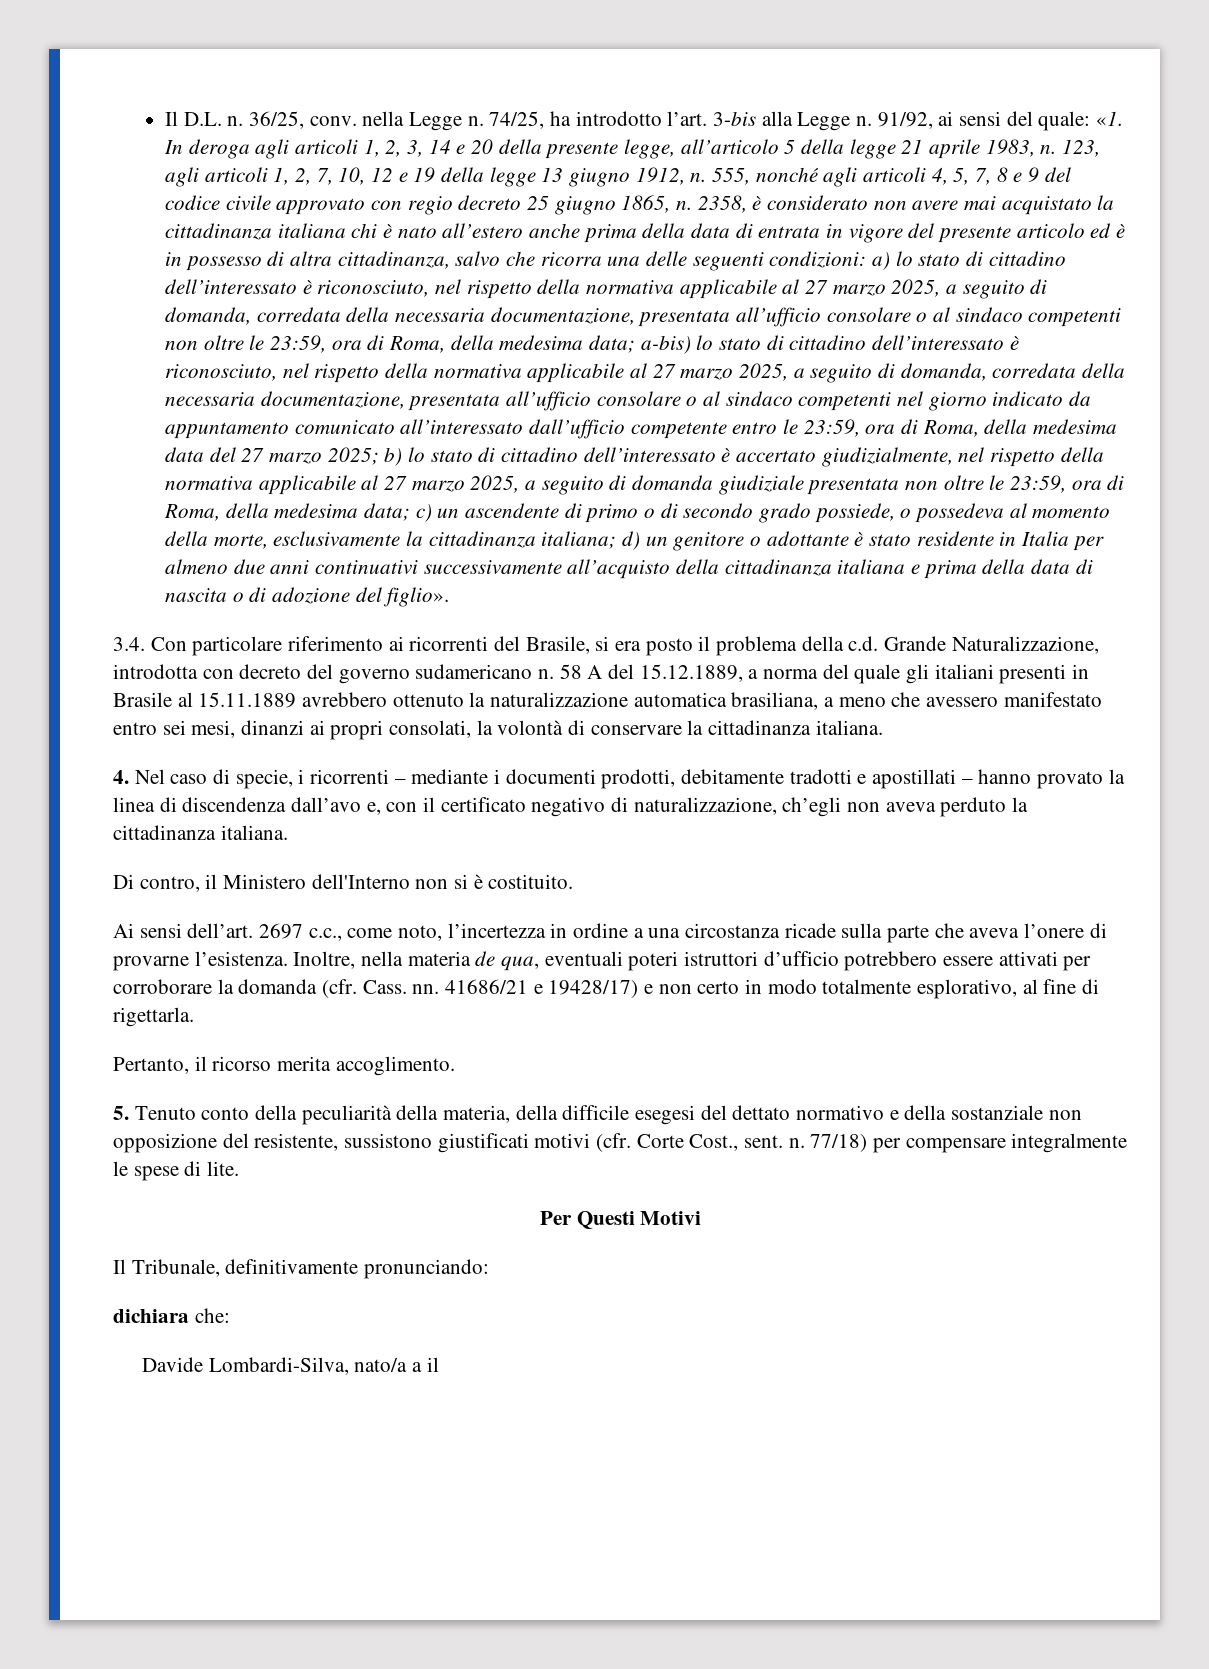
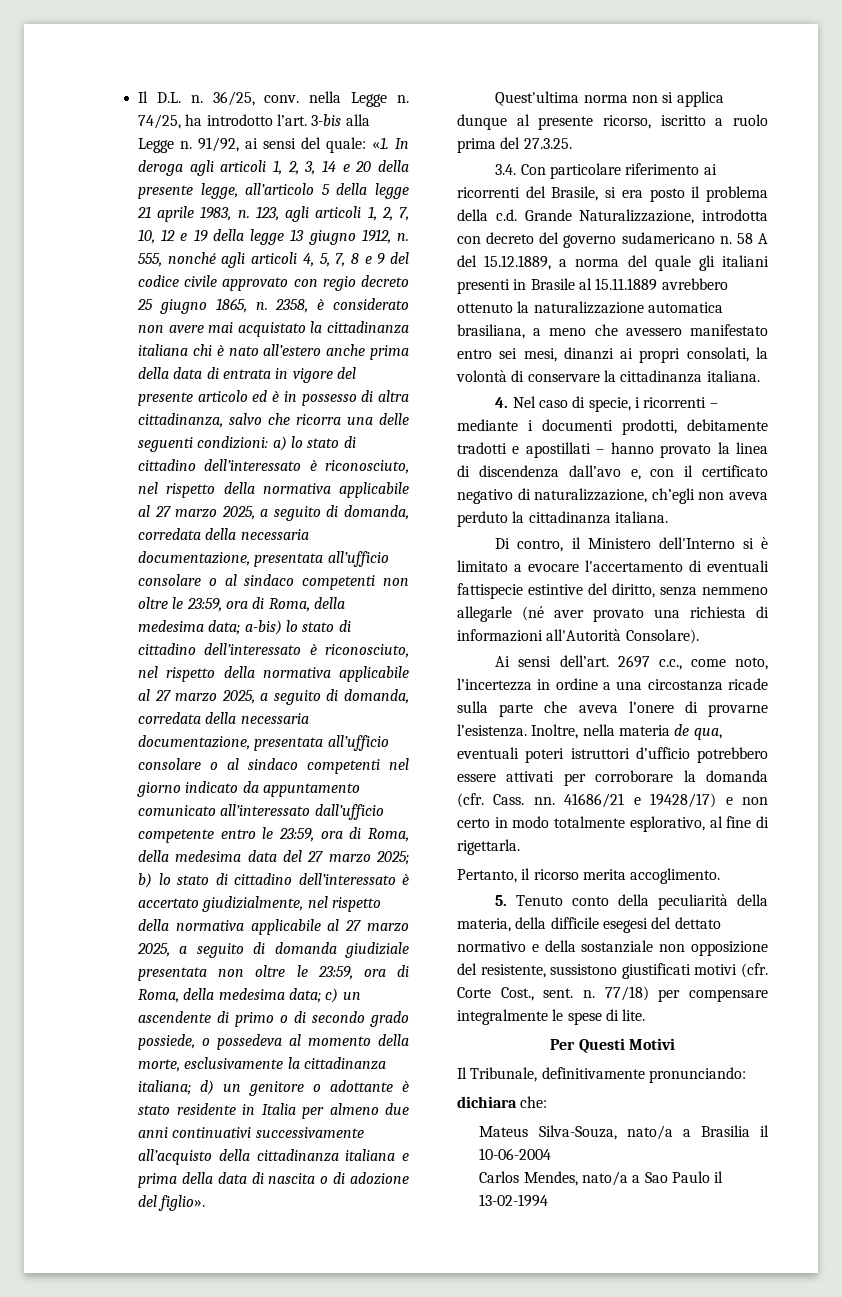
+ Quest'ultima norma non si applica dunque al presente ricorso, iscritto a ruolo prima del 27.3.25.
- Di contro, il Ministero dell'Interno non si è costituito.
+ Di contro, il Ministero dell'Interno si è limitato a evocare l'accertamento di eventuali fattispecie estintive del diritto, senza nemmeno allegarle (né aver provato una richiesta di informazioni all'Autorità Consolare).
- Davide Lombardi-Silva, nato/a a il
+ Mateus Silva-Souza, nato/a a Brasilia il 10-06-2004
+ Carlos Mendes, nato/a a Sao Paulo il 13-02-1994

